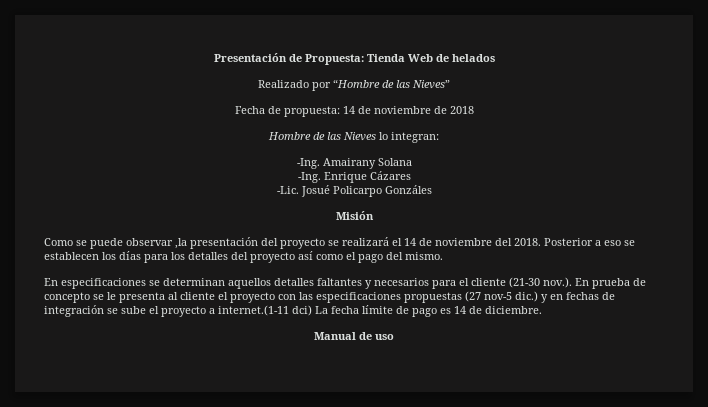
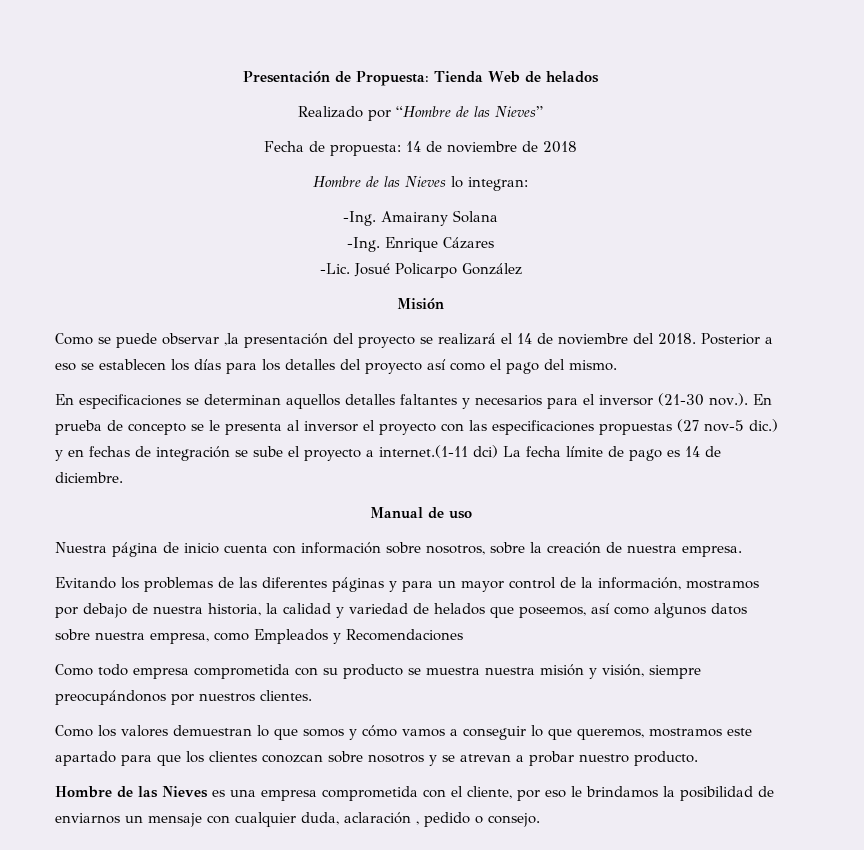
- Josué Policarpo Gonzáles
+ Josué Policarpo González
- En especificaciones se determinan aquellos detalles faltantes y necesarios para el cliente (21-30 nov.). En prueba de concepto se le presenta al cliente el proyecto con las especificaciones propuestas (27 nov-5 dic.) y en fechas de integración se sube el proyecto a internet.(1-11 dci) La fecha límite de pago es 14 de diciembre.
+ En especificaciones se determinan aquellos detalles faltantes y necesarios para el inversor (21-30 nov.). En prueba de concepto se le presenta al inversor el proyecto con las especificaciones propuestas (27 nov-5 dic.) y en fechas de integración se sube el proyecto a internet.(1-11 dci) La fecha límite de pago es 14 de diciembre.
+ Nuestra página de inicio cuenta con información sobre nosotros, sobre la creación de nuestra empresa.
+ Evitando los problemas de las diferentes páginas y para un mayor control de la información, mostramos por debajo de nuestra historia, la calidad y variedad de helados que poseemos, así como algunos datos sobre nuestra empresa, como Empleados y Recomendaciones
+ Como todo empresa comprometida con su producto se muestra nuestra misión y visión, siempre preocupándonos por nuestros clientes.
+ Como los valores demuestran lo que somos y cómo vamos a conseguir lo que queremos, mostramos este apartado para que los clientes conozcan sobre nosotros y se atrevan a probar nuestro producto.
+ Hombre de las Nieves es una empresa comprometida con el cliente, por eso le brindamos la posibilidad de enviarnos un mensaje con cualquier duda, aclaración , pedido o consejo.

